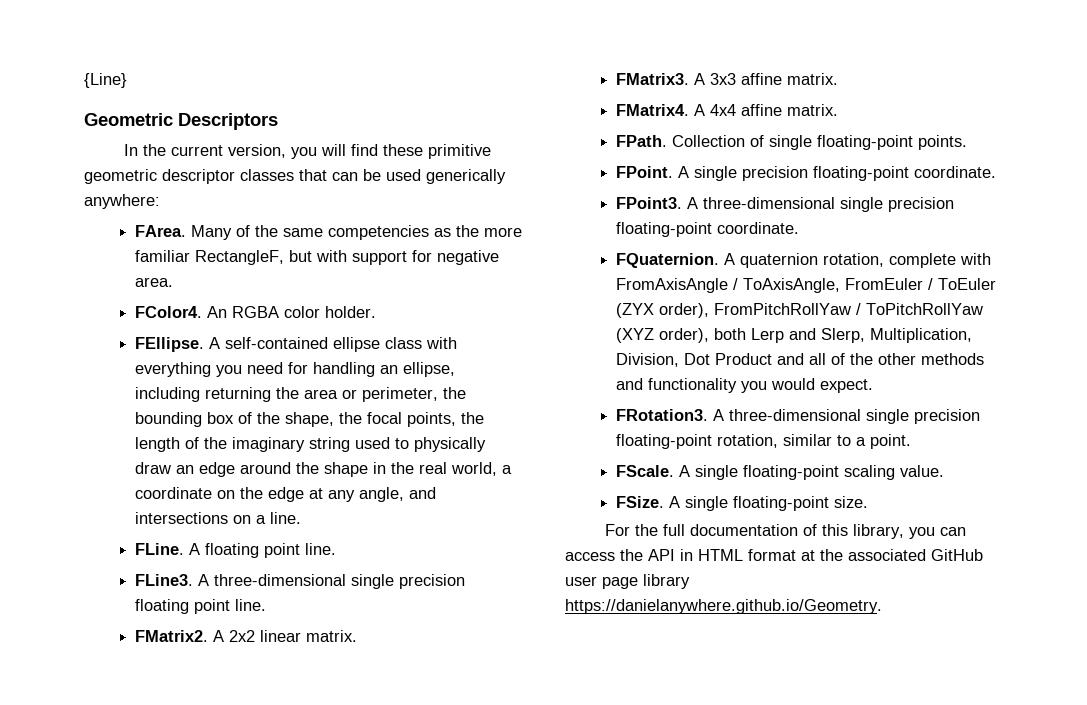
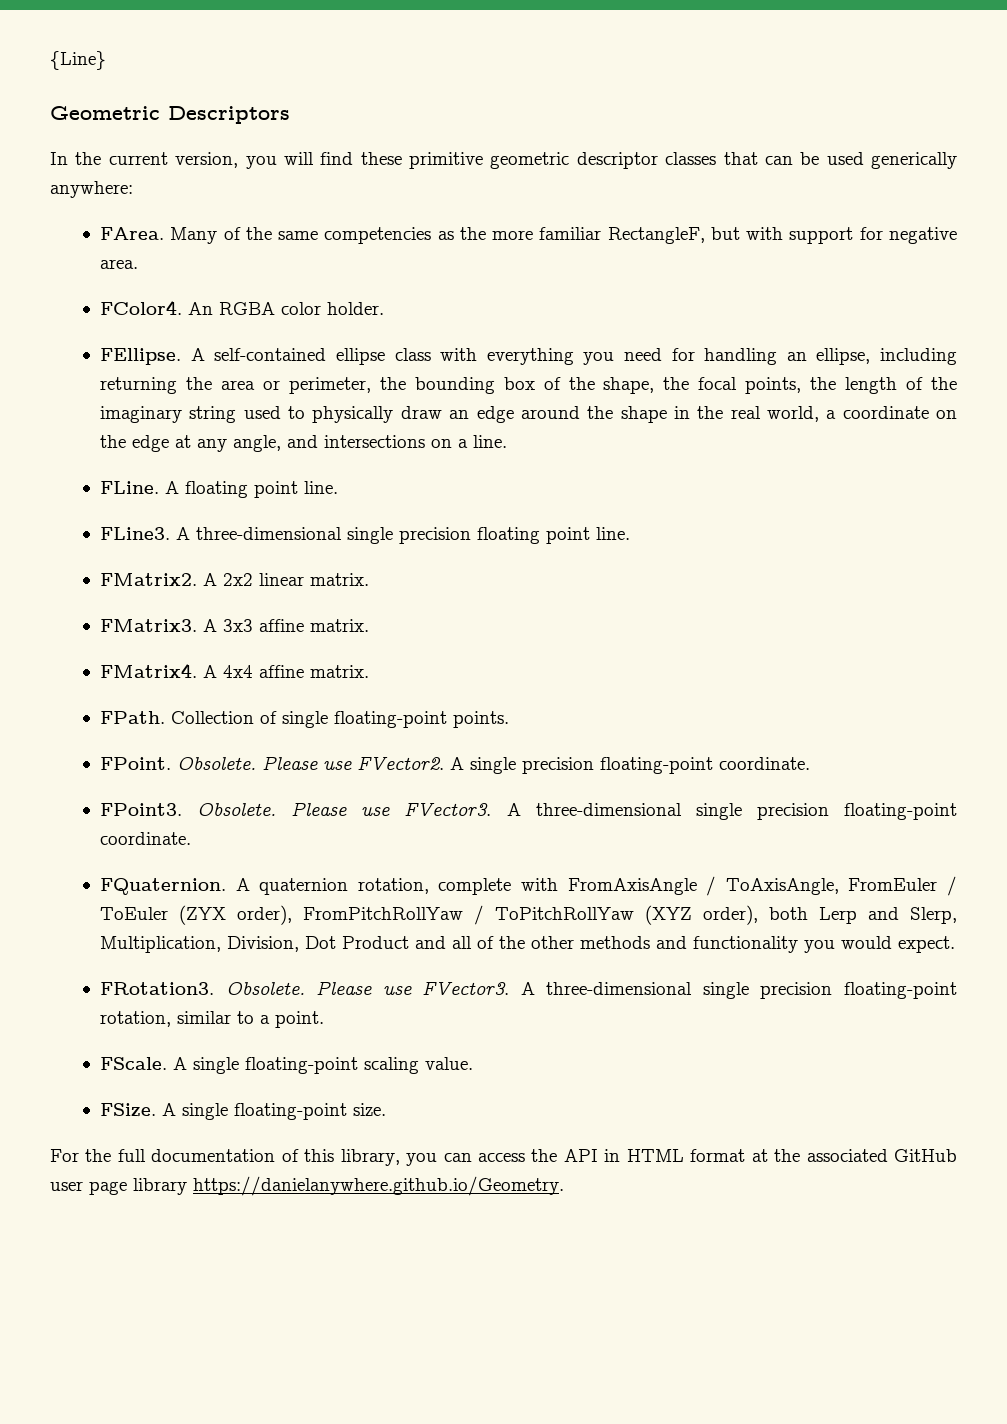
+ Obsolete. Please use FVector2.
- FPoint3.
+ FPoint3. Obsolete. Please use FVector3.
- FRotation3.
+ FRotation3. Obsolete. Please use FVector3.

